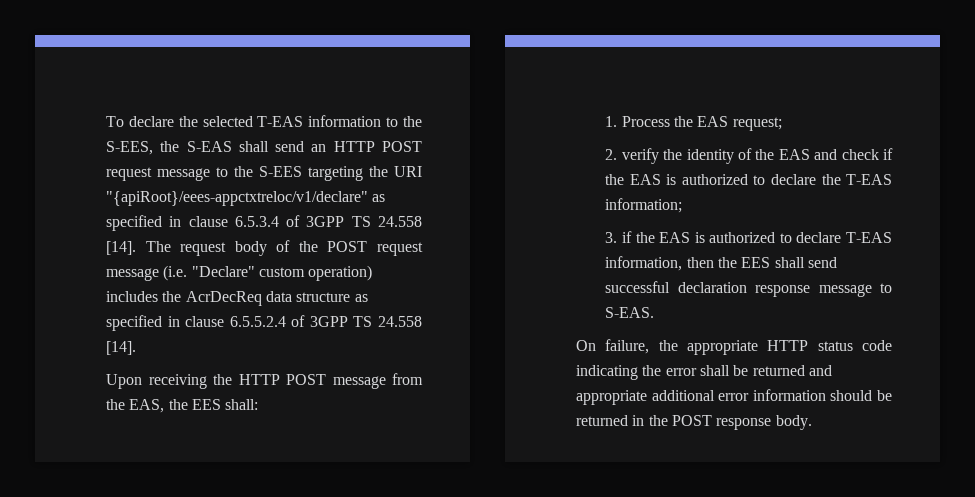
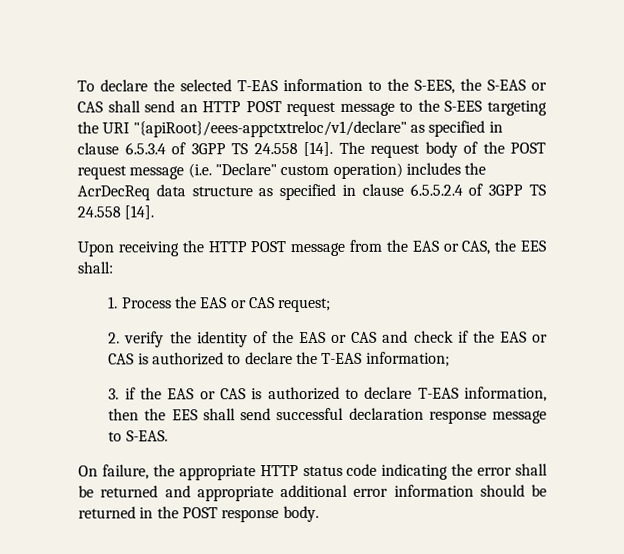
- To declare the selected T-EAS information to the S-EES, the S-EAS shall send an HTTP POST request message to the S-EES targeting the URI "{apiRoot}/eees-appctxtreloc/v1/declare" as specified in clause 6.5.3.4 of 3GPP TS 24.558 [14].
+ To declare the selected T-EAS information to the S-EES, the S-EAS or CAS shall send an HTTP POST request message to the S-EES targeting the URI "{apiRoot}/eees-appctxtreloc/v1/declare" as specified in clause 6.5.3.4 of 3GPP TS 24.558 [14].
- Upon receiving the HTTP POST message from the EAS, the EES shall:
+ Upon receiving the HTTP POST message from the EAS or CAS, the EES shall:
- 1. Process the EAS request;
+ 1. Process the EAS or CAS request;
- 2. verify the identity of the EAS and check if the EAS is authorized to declare the T-EAS information;
+ 2. verify the identity of the EAS or CAS and check if the EAS or CAS is authorized to declare the T-EAS information;
- 3. if the EAS is authorized to declare T-EAS information, then the EES shall send successful declaration response message to S-EAS.
+ 3. if the EAS or CAS is authorized to declare T-EAS information, then the EES shall send successful declaration response message to S-EAS.

